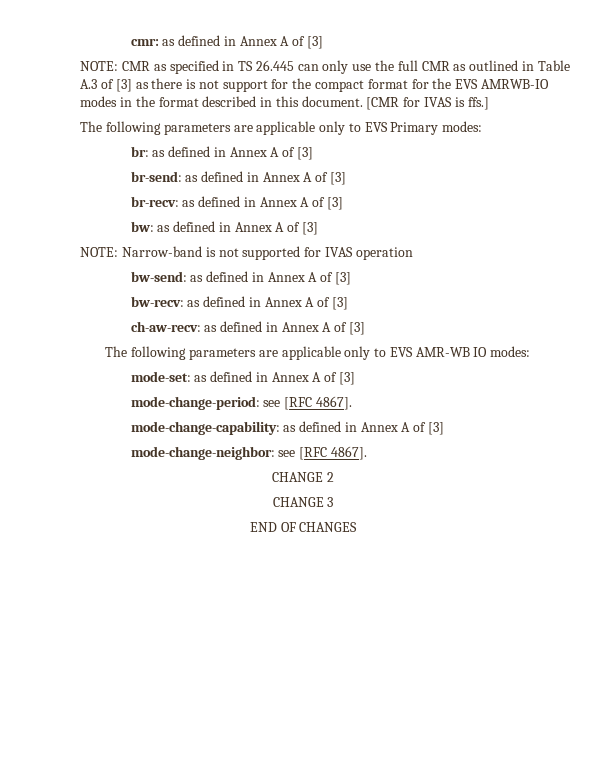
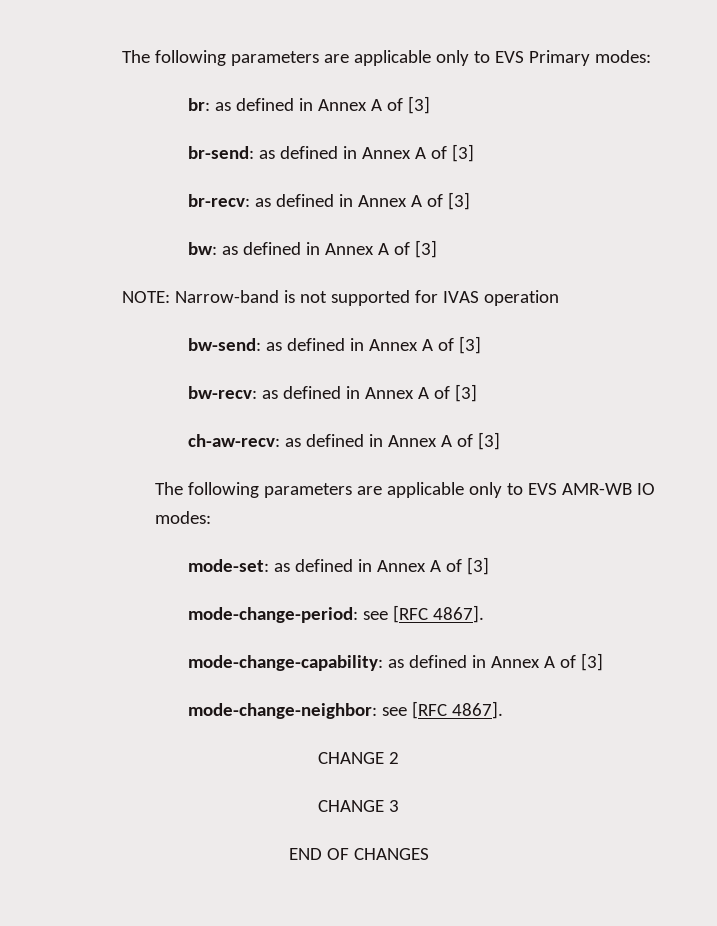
- cmr: as defined in Annex A of [3]
- NOTE: CMR as specified in TS 26.445 can only use the full CMR as outlined in Table A.3 of [3] as there is not support for the compact format for the EVS AMRWB-IO modes in the format described in this document. [CMR for IVAS is ffs.]

